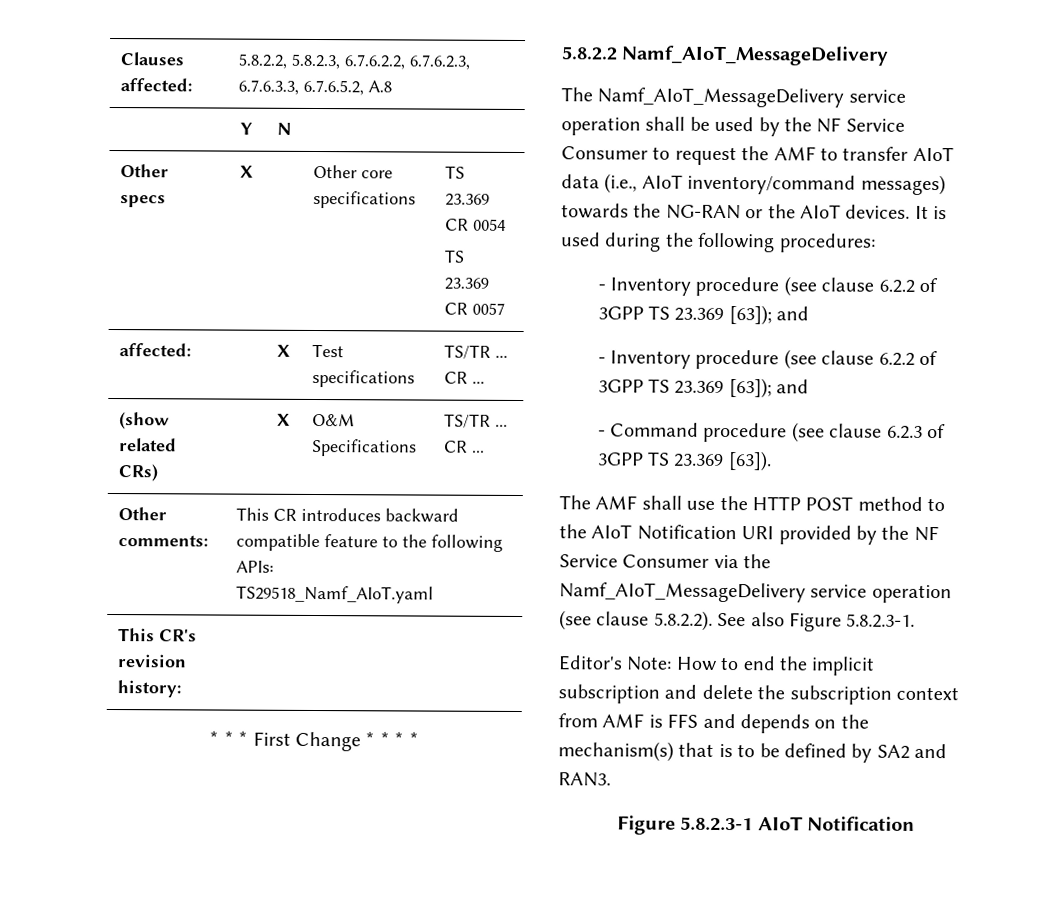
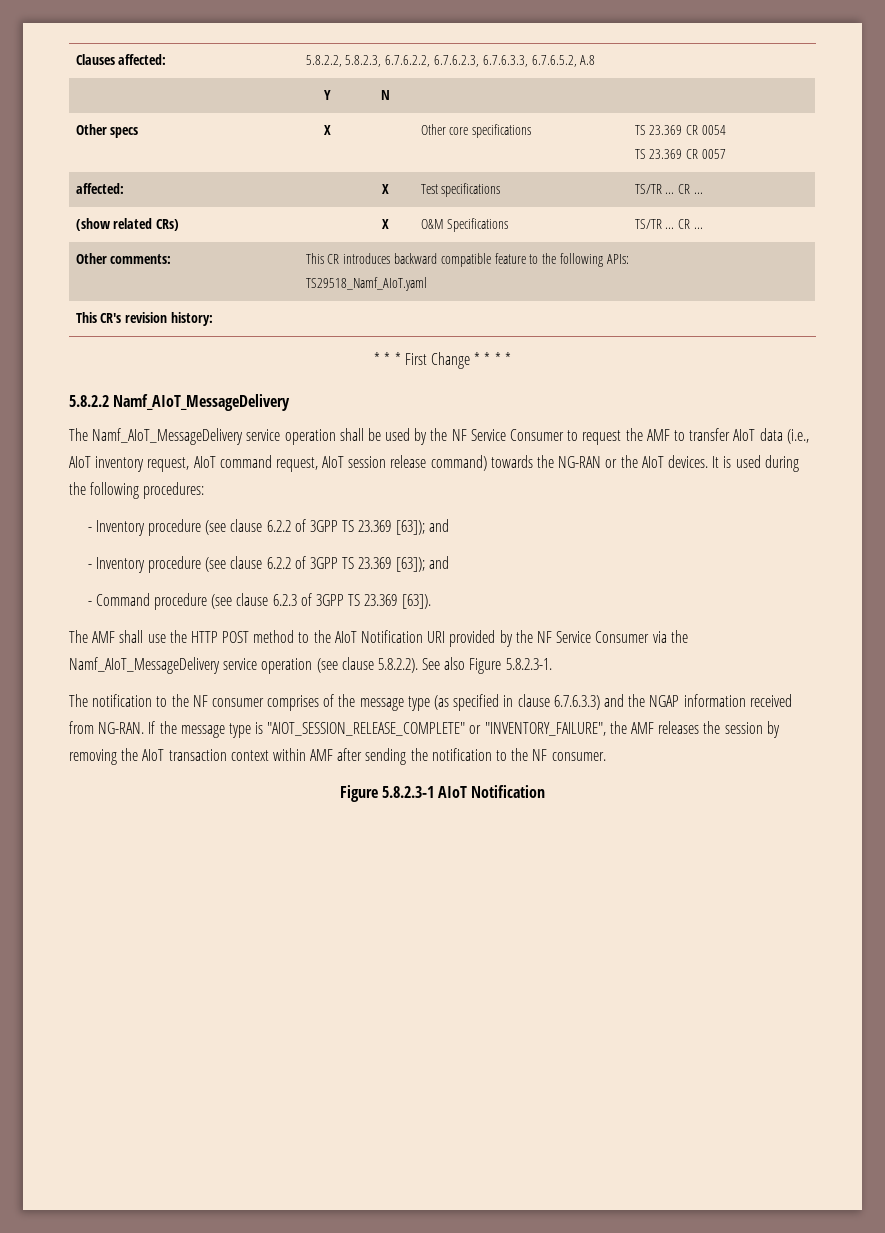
- The Namf_AIoT_MessageDelivery service operation shall be used by the NF Service Consumer to request the AMF to transfer AIoT data (i.e., AIoT inventory/command messages) towards the NG-RAN or the AIoT devices.
+ The Namf_AIoT_MessageDelivery service operation shall be used by the NF Service Consumer to request the AMF to transfer AIoT data (i.e., AIoT inventory request, AIoT command request, AIoT session release command) towards the NG-RAN or the AIoT devices.
- Editor's Note: How to end the implicit subscription and delete the subscription context from AMF is FFS and depends on the mechanism(s) that is to be defined by SA2 and RAN3.
+ The notification to the NF consumer comprises of the message type (as specified in clause 6.7.6.3.3) and the NGAP information received from NG-RAN. If the message type is "AIOT_SESSION_RELEASE_COMPLETE" or "INVENTORY_FAILURE", the AMF releases the session by removing the AIoT transaction context within AMF after sending the notification to the NF consumer.

